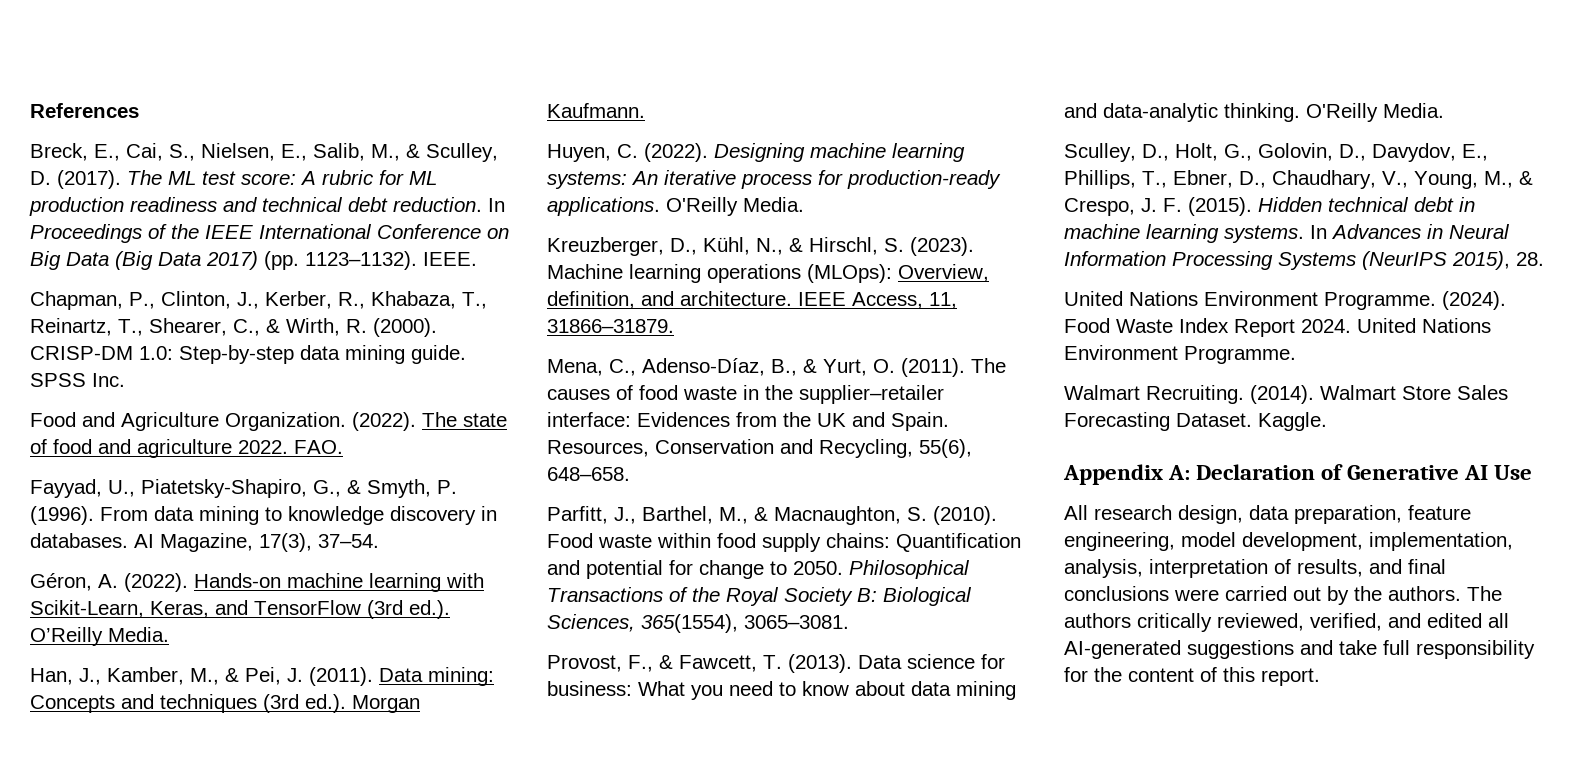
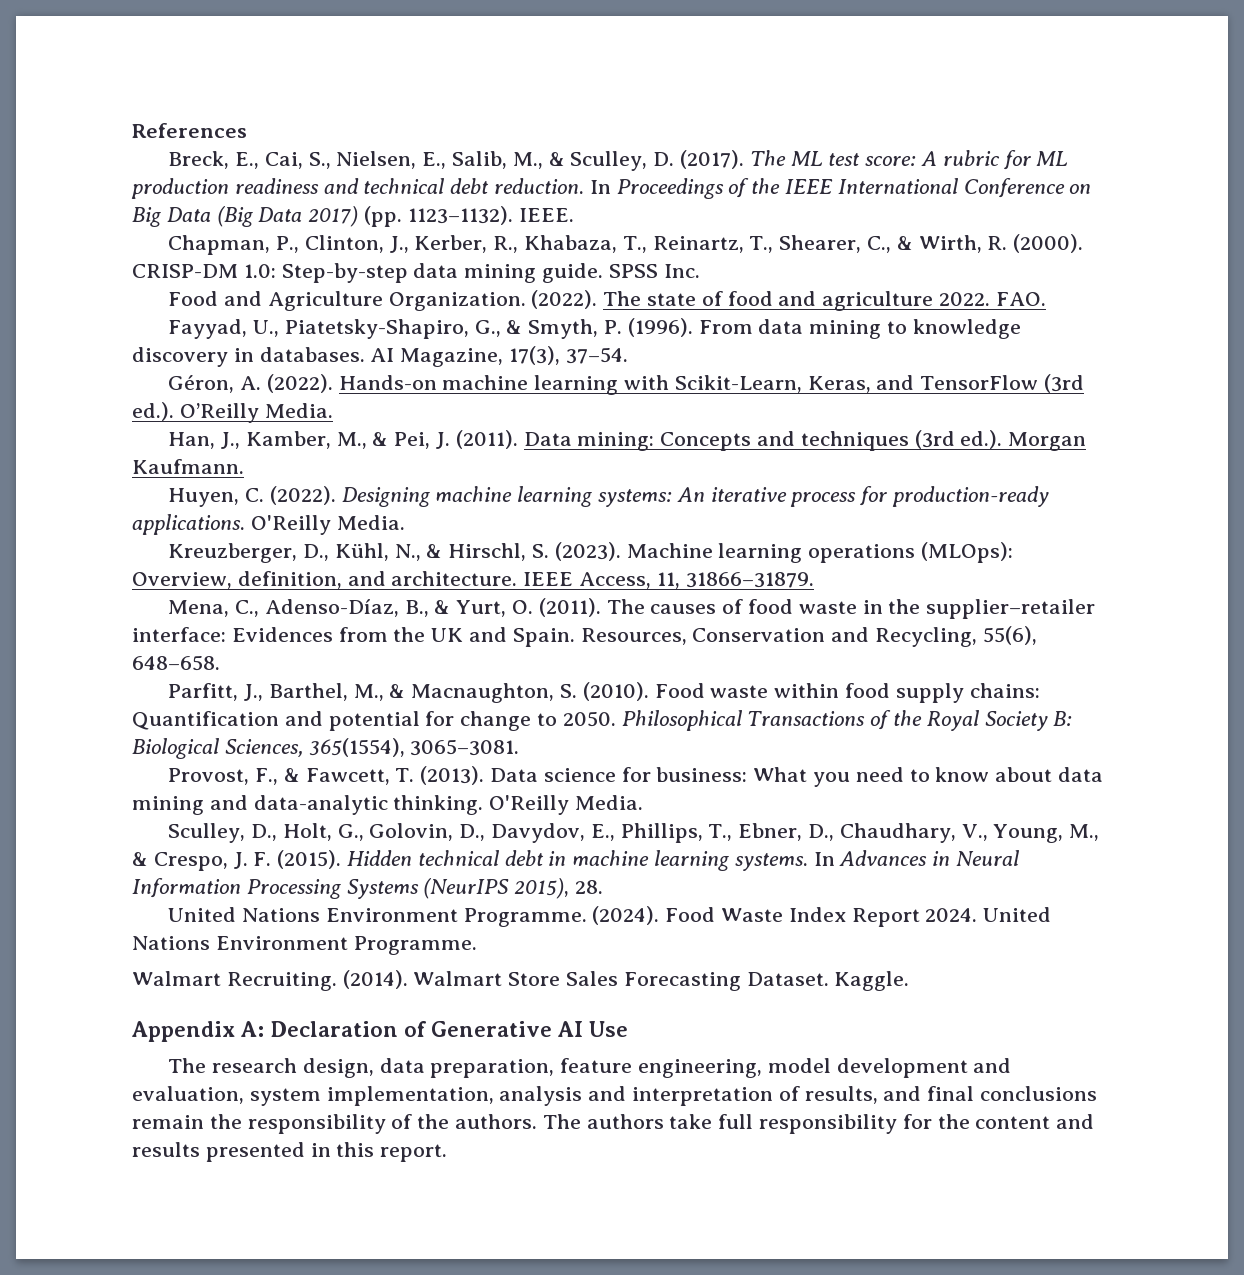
- All research design, data preparation, feature engineering, model development, implementation, analysis, interpretation of results, and final conclusions were carried out by the authors. The authors critically reviewed, verified, and edited all AI-generated suggestions and take full responsibility for the content of this report.
+ The research design, data preparation, feature engineering, model development and evaluation, system implementation, analysis and interpretation of results, and final conclusions remain the responsibility of the authors. The authors take full responsibility for the content and results presented in this report.

